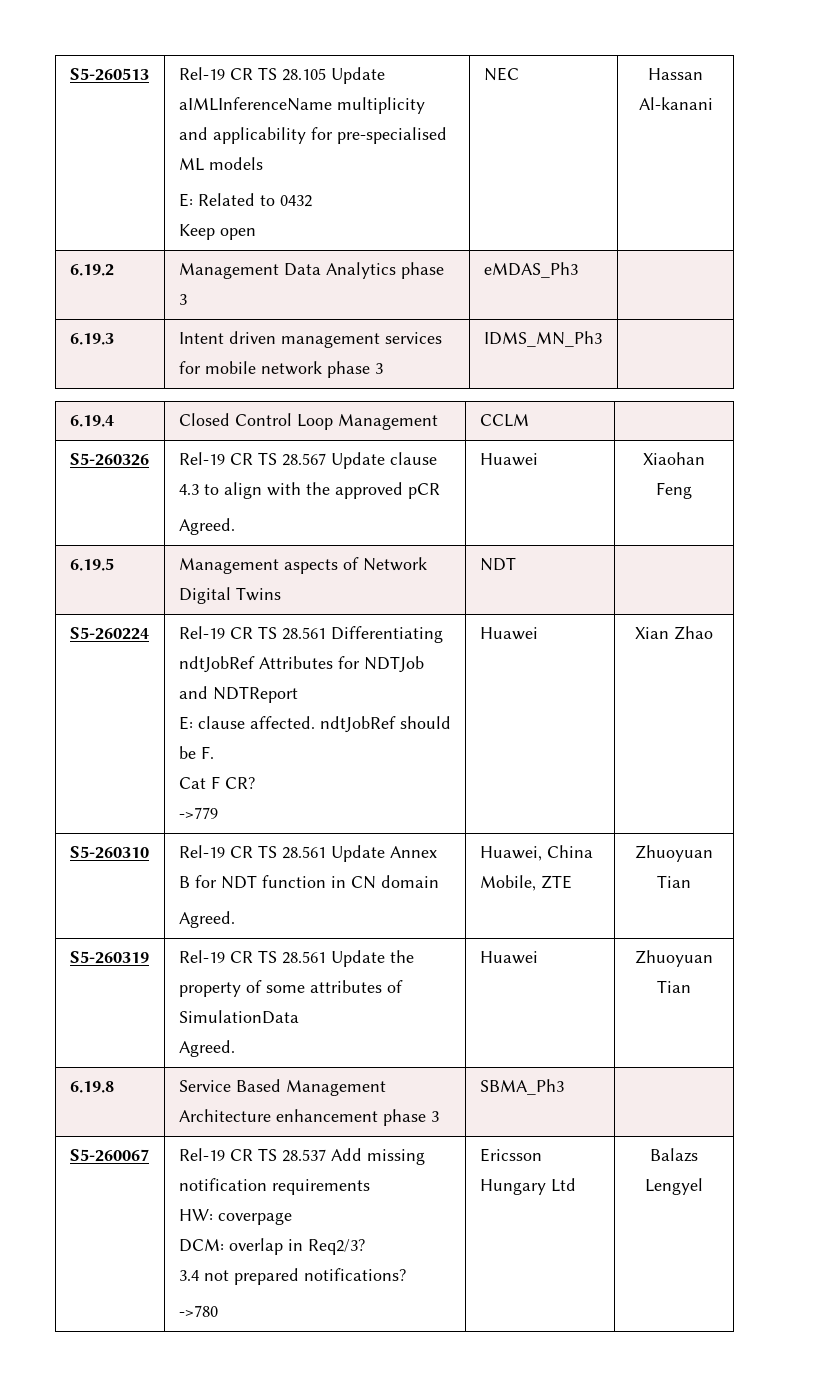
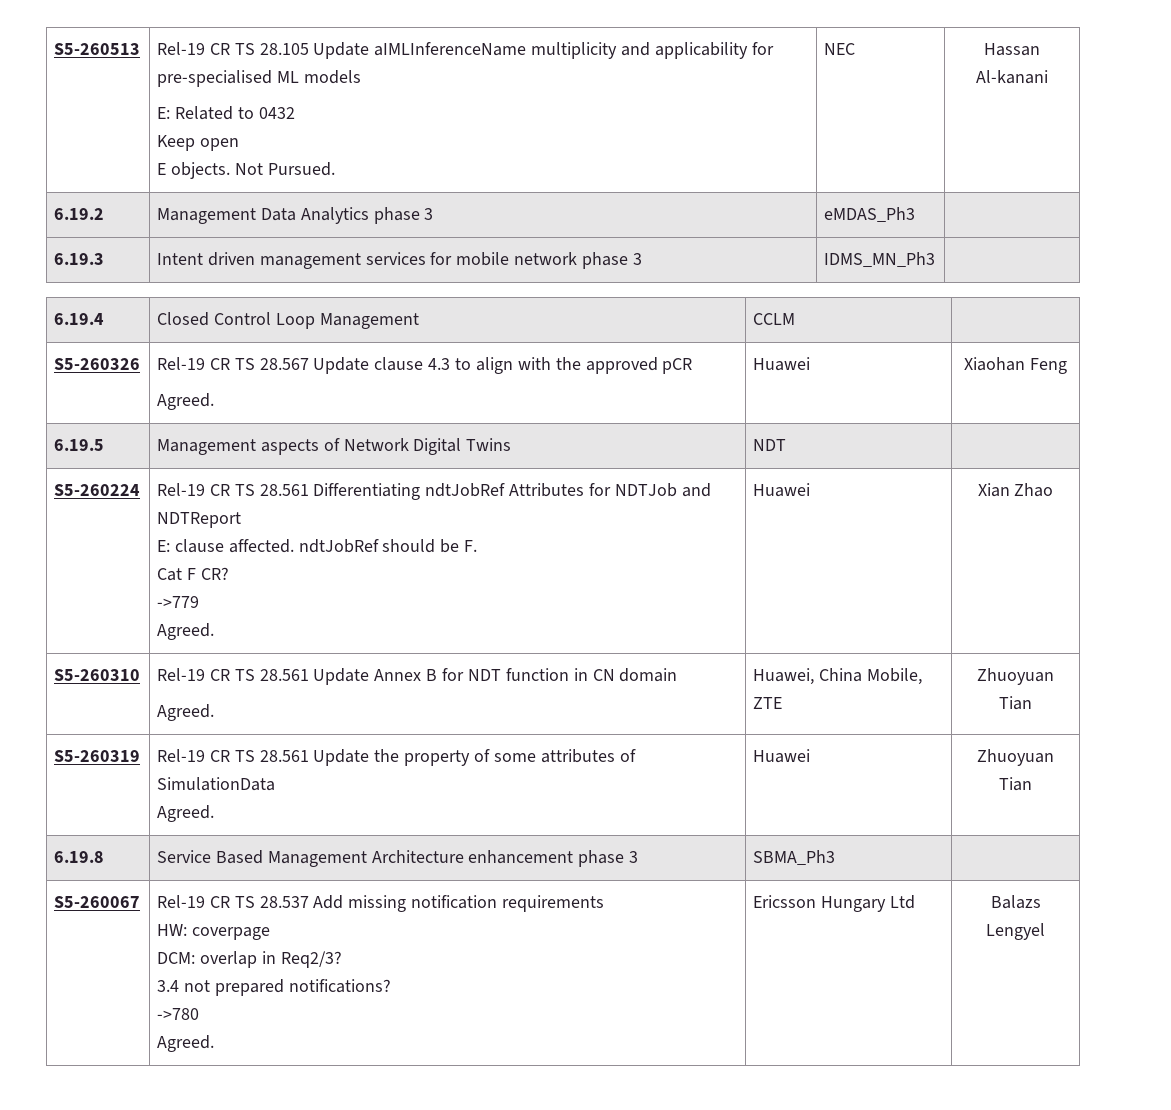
  S5-260513 | Rel-19 CR TS 28.105 Update aIMLInferenceName multiplicity and applicability for pre-specialised ML models
  E: Related to 0432
- Keep open | NEC | Hassan Al-kanani
+ Keep open
+ E objects. Not Pursued. | NEC | Hassan Al-kanani
  S5-260224 | Rel-19 CR TS 28.561 Differentiating ndtJobRef Attributes for NDTJob and NDTReport
  E: clause affected. ndtJobRef should be F.
  Cat F CR?
- ->779 | Huawei | Xian Zhao
+ ->779
+ Agreed. | Huawei | Xian Zhao
  S5-260067 | Rel-19 CR TS 28.537 Add missing notification requirements
  HW: coverpage
  DCM: overlap in Req2/3?
  3.4 not prepared notifications?
- ->780 | Ericsson Hungary Ltd | Balazs Lengyel
+ ->780
+ Agreed. | Ericsson Hungary Ltd | Balazs Lengyel

